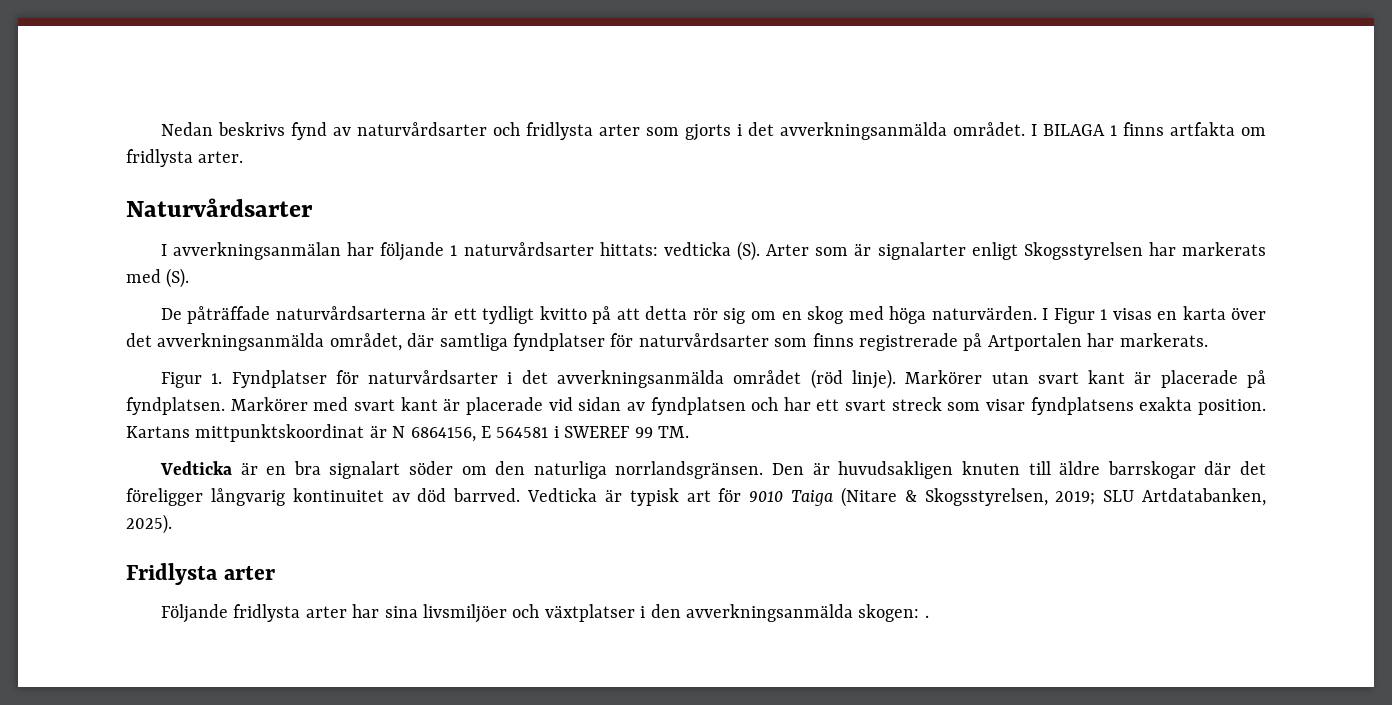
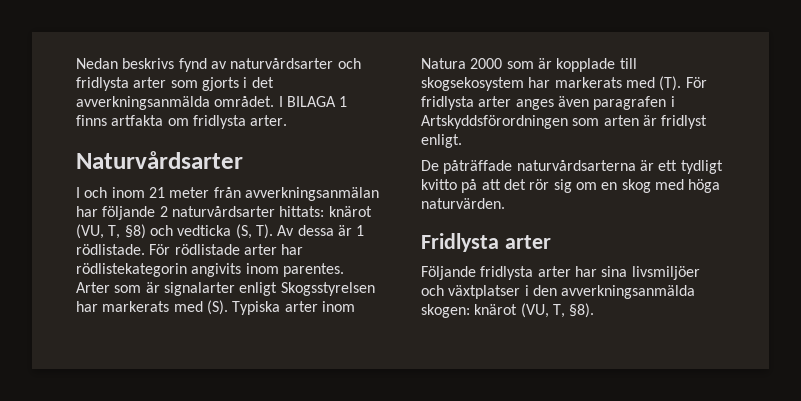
- I avverkningsanmälan har följande 1 naturvårdsarter hittats: vedticka (S). Arter som är signalarter enligt Skogsstyrelsen har markerats med (S).
+ I och inom 21 meter från avverkningsanmälan har följande 2 naturvårdsarter hittats: knärot (VU, T, §8) och vedticka (S, T). Av dessa är 1 rödlistade. För rödlistade arter har rödlistekategorin angivits inom parentes. Arter som är signalarter enligt Skogsstyrelsen har markerats med (S). Typiska arter inom Natura 2000 som är kopplade till skogsekosystem har markerats med (T). För fridlysta arter anges även paragrafen i Artskyddsförordningen som arten är fridlyst enligt.
- De påträffade naturvårdsarterna är ett tydligt kvitto på att detta rör sig om en skog med höga naturvärden. I Figur 1 visas en karta över det avverkningsanmälda området, där samtliga fyndplatser för naturvårdsarter som finns registrerade på Artportalen har markerats.
- Figur 1. Fyndplatser för naturvårdsarter i det avverkningsanmälda området (röd linje). Markörer utan svart kant är placerade på fyndplatsen. Markörer med svart kant är placerade vid sidan av fyndplatsen och har ett svart streck som visar fyndplatsens exakta position. Kartans mittpunktskoordinat är N 6864156, E 564581 i SWEREF 99 TM.
- Vedticka är en bra signalart söder om den naturliga norrlandsgränsen. Den är huvudsakligen knuten till äldre barrskogar där det föreligger långvarig kontinuitet av död barrved. Vedticka är typisk art för 9010 Taiga (Nitare & Skogsstyrelsen, 2019; SLU Artdatabanken, 2025).
+ De påträffade naturvårdsarterna är ett tydligt kvitto på att det rör sig om en skog med höga naturvärden.
- Följande fridlysta arter har sina livsmiljöer och växtplatser i den avverkningsanmälda skogen: .
+ Följande fridlysta arter har sina livsmiljöer och växtplatser i den avverkningsanmälda skogen: knärot (VU, T, §8).

